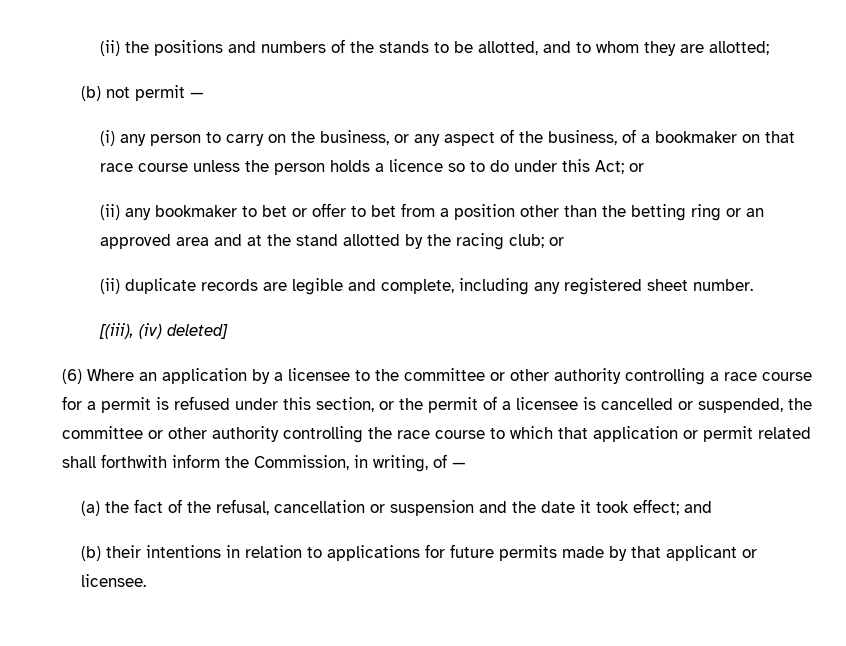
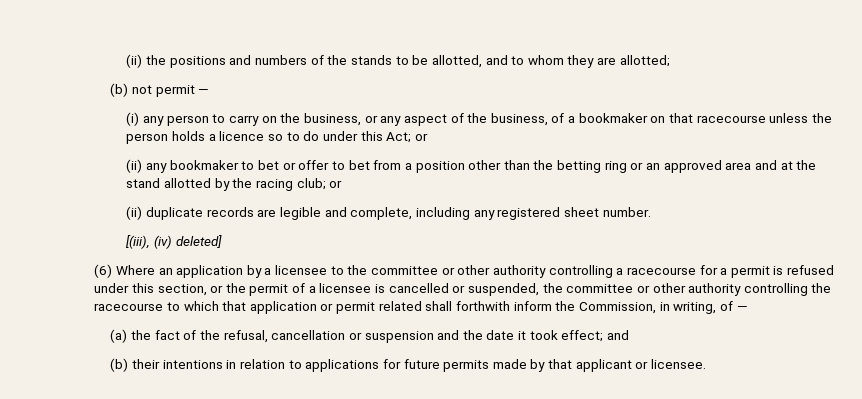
- (i) any person to carry on the business, or any aspect of the business, of a bookmaker on that race course unless the person holds a licence so to do under this Act; or
+ (i) any person to carry on the business, or any aspect of the business, of a bookmaker on that racecourse unless the person holds a licence so to do under this Act; or
- (6) Where an application by a licensee to the committee or other authority controlling a race course for a permit is refused under this section, or the permit of a licensee is cancelled or suspended, the committee or other authority controlling the race course to which that application or permit related shall forthwith inform the Commission, in writing, of —
+ (6) Where an application by a licensee to the committee or other authority controlling a racecourse for a permit is refused under this section, or the permit of a licensee is cancelled or suspended, the committee or other authority controlling the racecourse to which that application or permit related shall forthwith inform the Commission, in writing, of —

